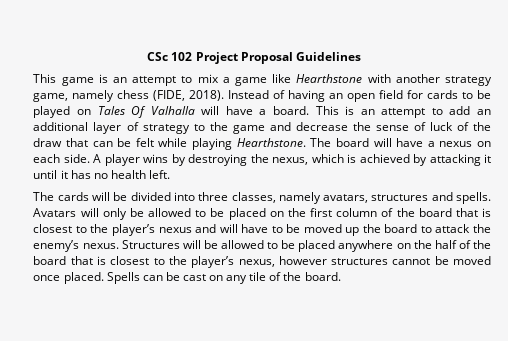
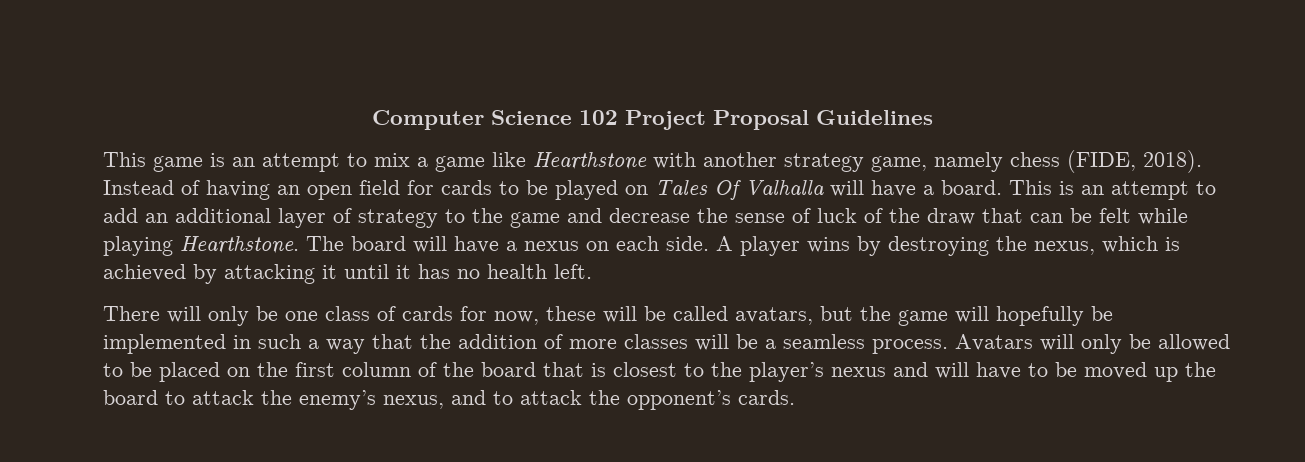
- CSc 102 Project Proposal Guidelines
+ Computer Science 102 Project Proposal Guidelines
- The cards will be divided into three classes, namely avatars, structures and spells.
+ There will only be one class of cards for now, these will be called avatars, but the game will hopefully be implemented in such a way that the addition of more classes will be a seamless process.
- Avatars will only be allowed to be placed on the first column of the board that is closest to the player’s nexus and will have to be moved up the board to attack the enemy’s nexus. Structures will be allowed to be placed anywhere on the half of the board that is closest to the player’s nexus, however structures cannot be moved once placed. Spells can be cast on any tile of the board.
+ Avatars will only be allowed to be placed on the first column of the board that is closest to the player’s nexus and will have to be moved up the board to attack the enemy’s nexus, and to attack the opponent’s cards.

